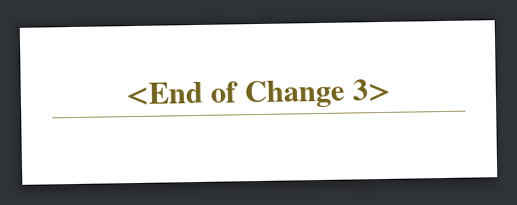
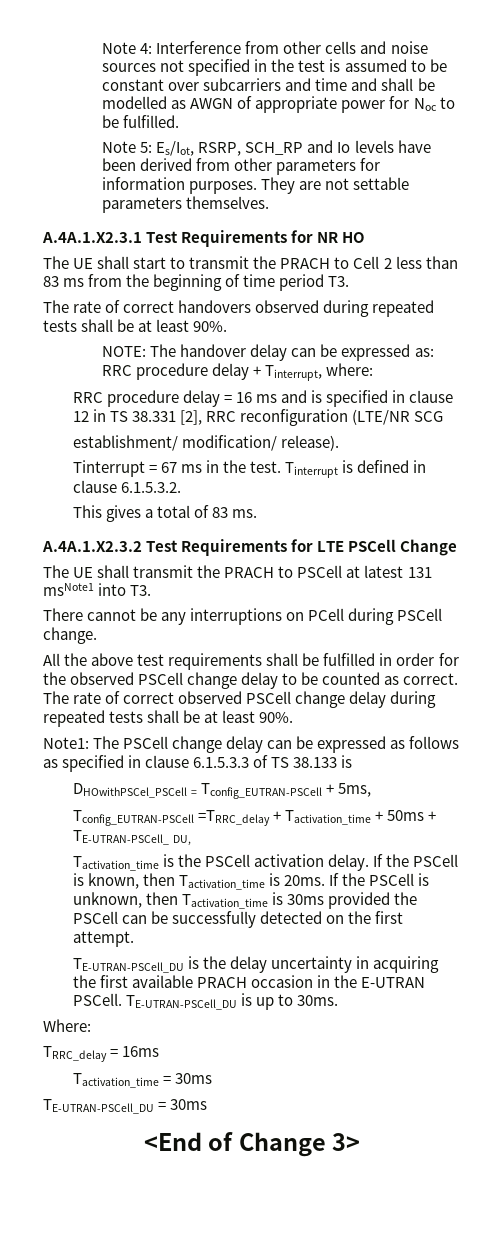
+ Note 4: Interference from other cells and noise sources not specified in the test is assumed to be constant over subcarriers and time and shall be modelled as AWGN of appropriate power for Noc to be fulfilled.
+ Note 5: Es/Iot, RSRP, SCH_RP and Io levels have been derived from other parameters for information purposes. They are not settable parameters themselves.
+ A.4A.1.X2.3.1 Test Requirements for NR HO
+ The UE shall start to transmit the PRACH to Cell 2 less than 83 ms from the beginning of time period T3.
+ The rate of correct handovers observed during repeated tests shall be at least 90%.
+ NOTE: The handover delay can be expressed as: RRC procedure delay + Tinterrupt, where:
+ RRC procedure delay = 16 ms and is specified in clause 12 in TS 38.331 [2], RRC reconfiguration (LTE/NR SCG
+ establishment/ modification/ release).
+ Tinterrupt = 67 ms in the test. Tinterrupt is defined in clause 6.1.5.3.2.
+ This gives a total of 83 ms.
+ A.4A.1.X2.3.2 Test Requirements for LTE PSCell Change
+ The UE shall transmit the PRACH to PSCell at latest 131 msNote1 into T3.
+ There cannot be any interruptions on PCell during PSCell change.
+ All the above test requirements shall be fulfilled in order for the observed PSCell change delay to be counted as correct. The rate of correct observed PSCell change delay during repeated tests shall be at least 90%.
+ Note1: The PSCell change delay can be expressed as follows as specified in clause 6.1.5.3.3 of TS 38.133 is
+ DHOwithPSCel_PSCell = Tconfig_EUTRAN-PSCell + 5ms,
+ Tconfig_EUTRAN-PSCell =TRRC_delay + Tactivation_time + 50ms + TE-UTRAN-PSCell_ DU,
+ Tactivation_time is the PSCell activation delay. If the PSCell is known, then Tactivation_time is 20ms. If the PSCell is unknown, then Tactivation_time is 30ms provided the PSCell can be successfully detected on the first attempt.
+ TE-UTRAN-PSCell_DU is the delay uncertainty in acquiring the first available PRACH occasion in the E-UTRAN PSCell. TE-UTRAN-PSCell_DU is up to 30ms.
+ Where:
+ TRRC_delay = 16ms
+ Tactivation_time = 30ms
+ TE-UTRAN-PSCell_DU = 30ms

